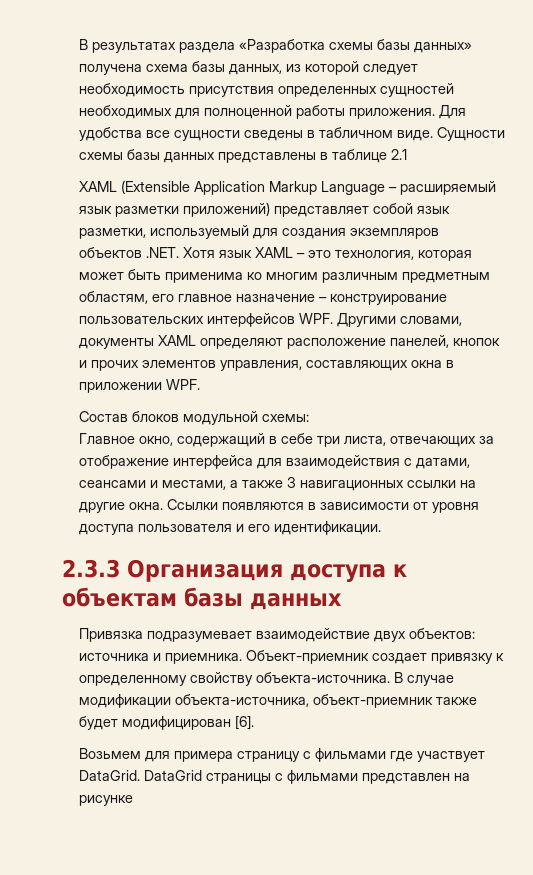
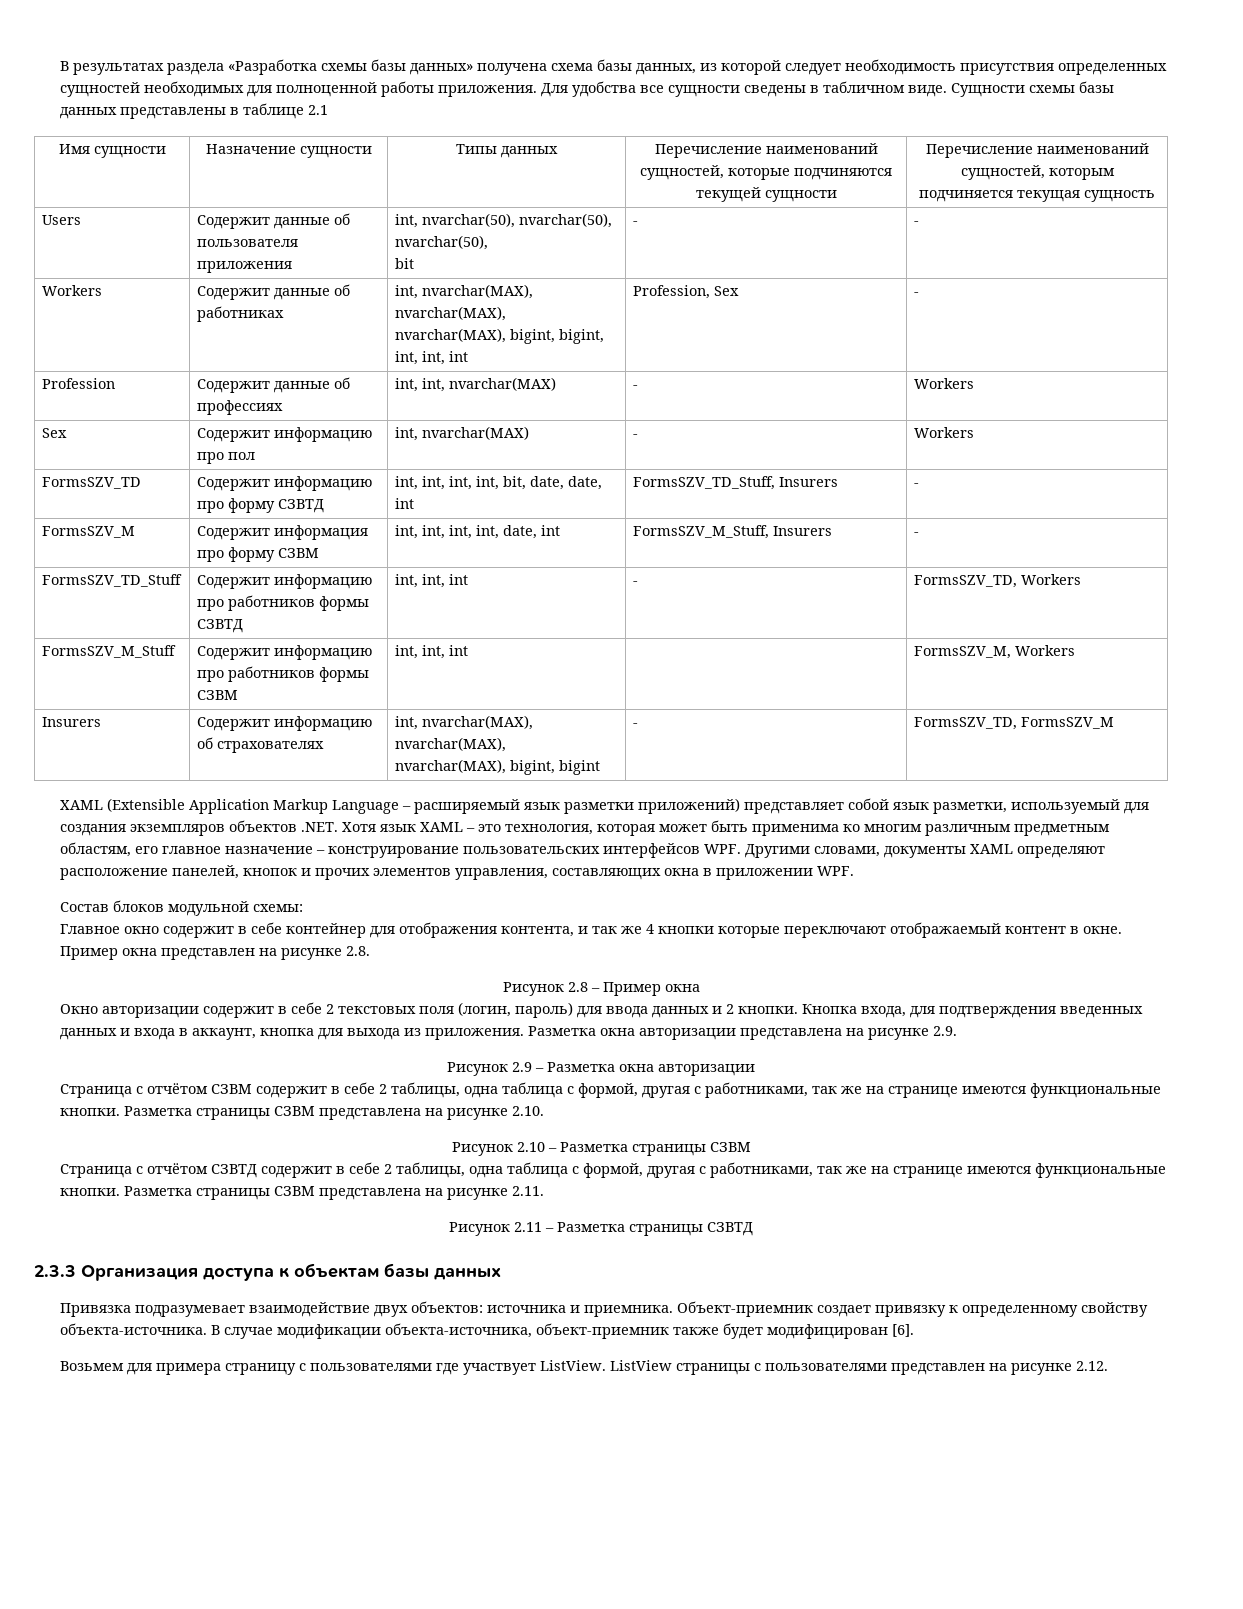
+ Имя сущности | Назначение сущности | Типы данных | Перечисление наименований сущностей, которые подчиняются текущей сущности | Перечисление наименований сущностей, которым подчиняется текущая сущность
+ Users | Содержит данные об пользователя приложения | int, nvarchar(50), nvarchar(50), nvarchar(50),
+ bit | - | -
+ Workers | Содержит данные об работниках | int, nvarchar(MAX), nvarchar(MAX), nvarchar(MAX), bigint, bigint, int, int, int | Profession, Sex | -
+ Profession | Содержит данные об профессиях | int, int, nvarchar(MAX) | - | Workers
+ Sex | Содержит информацию про пол | int, nvarchar(MAX) | - | Workers
+ FormsSZV_TD | Содержит информацию про форму СЗВТД | int, int, int, int, bit, date, date, int | FormsSZV_TD_Stuff, Insurers | -
+ FormsSZV_M | Содержит информация про форму СЗВМ | int, int, int, int, date, int | FormsSZV_M_Stuff, Insurers | -
+ FormsSZV_TD_Stuff | Содержит информацию про работников формы СЗВТД | int, int, int | - | FormsSZV_TD, Workers
+ FormsSZV_M_Stuff | Содержит информацию про работников формы СЗВМ | int, int, int | | FormsSZV_M, Workers
+ Insurers | Содержит информацию об страхователях | int, nvarchar(MAX), nvarchar(MAX), nvarchar(MAX), bigint, bigint | - | FormsSZV_TD, FormsSZV_M
- Главное окно, содержащий в себе три листа, отвечающих за отображение интерфейса для взаимодействия с датами, сеансами и местами, а также 3 навигационных ссылки на другие окна. Ссылки появляются в зависимости от уровня доступа пользователя и его идентификации.
+ Главное окно содержит в себе контейнер для отображения контента, и так же 4 кнопки которые переключают отображаемый контент в окне. Пример окна представлен на рисунке 2.8.
+ Рисунок 2.8 – Пример окна
+ Окно авторизации содержит в себе 2 текстовых поля (логин, пароль) для ввода данных и 2 кнопки. Кнопка входа, для подтверждения введенных данных и входа в аккаунт, кнопка для выхода из приложения. Разметка окна авторизации представлена на рисунке 2.9.
+ Рисунок 2.9 – Разметка окна авторизации
+ Страница с отчётом СЗВМ содержит в себе 2 таблицы, одна таблица с формой, другая с работниками, так же на странице имеются функциональные кнопки. Разметка страницы СЗВМ представлена на рисунке 2.10.
+ Рисунок 2.10 – Разметка страницы СЗВМ
+ Страница с отчётом СЗВТД содержит в себе 2 таблицы, одна таблица с формой, другая с работниками, так же на странице имеются функциональные кнопки. Разметка страницы СЗВМ представлена на рисунке 2.11.
+ Рисунок 2.11 – Разметка страницы СЗВТД
- Возьмем для примера страницу с фильмами где участвует DataGrid. DataGrid страницы с фильмами представлен на рисунке
+ Возьмем для примера страницу с пользователями где участвует ListView. ListView страницы с пользователями представлен на рисунке 2.12.

